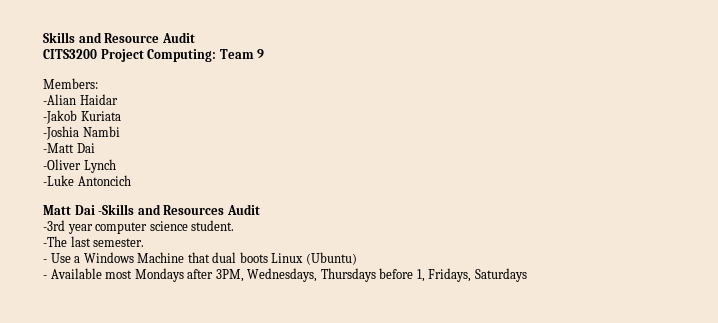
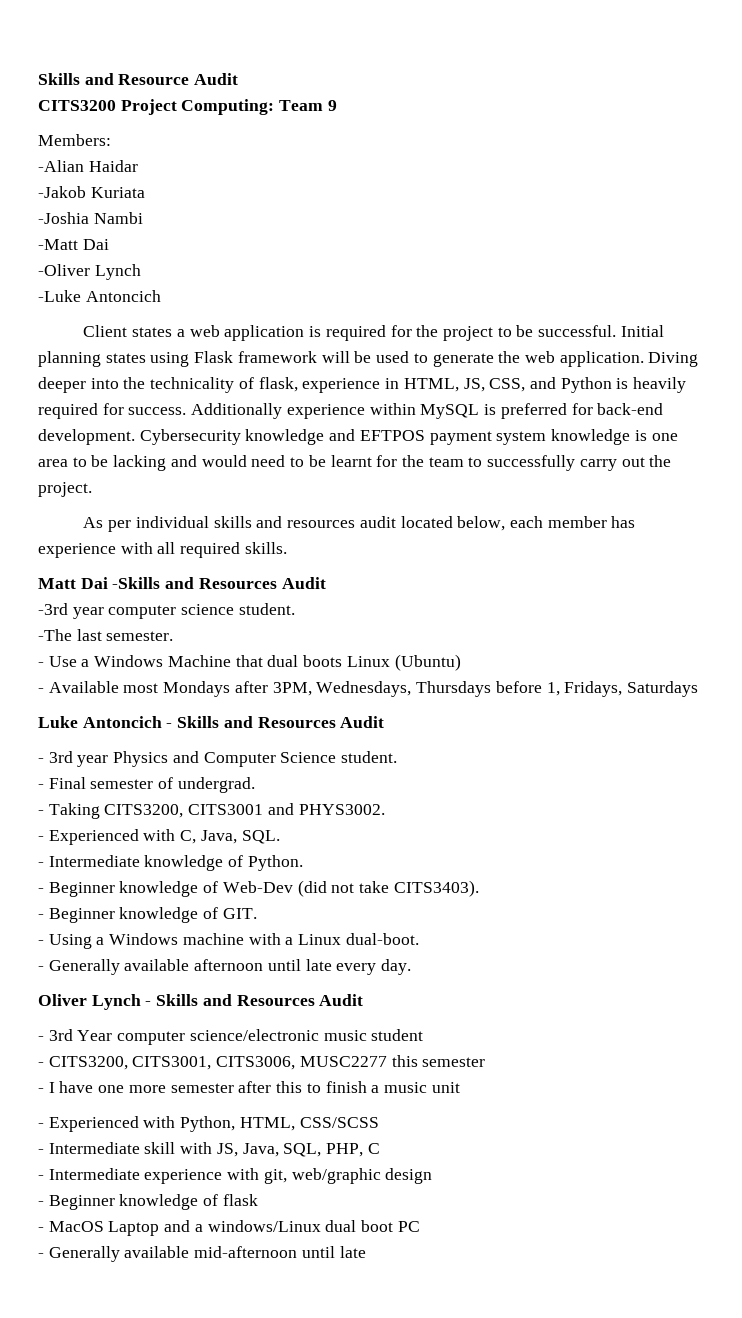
+ Client states a web application is required for the project to be successful. Initial planning states using Flask framework will be used to generate the web application. Diving deeper into the technicality of flask, experience in HTML, JS, CSS, and Python is heavily required for success. Additionally experience within MySQL is preferred for back-end development. Cybersecurity knowledge and EFTPOS payment system knowledge is one area to be lacking and would need to be learnt for the team to successfully carry out the project.
+ As per individual skills and resources audit located below, each member has experience with all required skills.
+ Luke Antoncich - Skills and Resources Audit
+ - 3rd year Physics and Computer Science student.
+ - Final semester of undergrad.
+ - Taking CITS3200, CITS3001 and PHYS3002.
+ - Experienced with C, Java, SQL.
+ - Intermediate knowledge of Python.
+ - Beginner knowledge of Web-Dev (did not take CITS3403).
+ - Beginner knowledge of GIT.
+ - Using a Windows machine with a Linux dual-boot.
+ - Generally available afternoon until late every day.
+ Oliver Lynch - Skills and Resources Audit
+ - 3rd Year computer science/electronic music student
+ - CITS3200, CITS3001, CITS3006, MUSC2277 this semester
+ - I have one more semester after this to finish a music unit
+ - Experienced with Python, HTML, CSS/SCSS
+ - Intermediate skill with JS, Java, SQL, PHP, C
+ - Intermediate experience with git, web/graphic design
+ - Beginner knowledge of flask
+ - MacOS Laptop and a windows/Linux dual boot PC
+ - Generally available mid-afternoon until late

